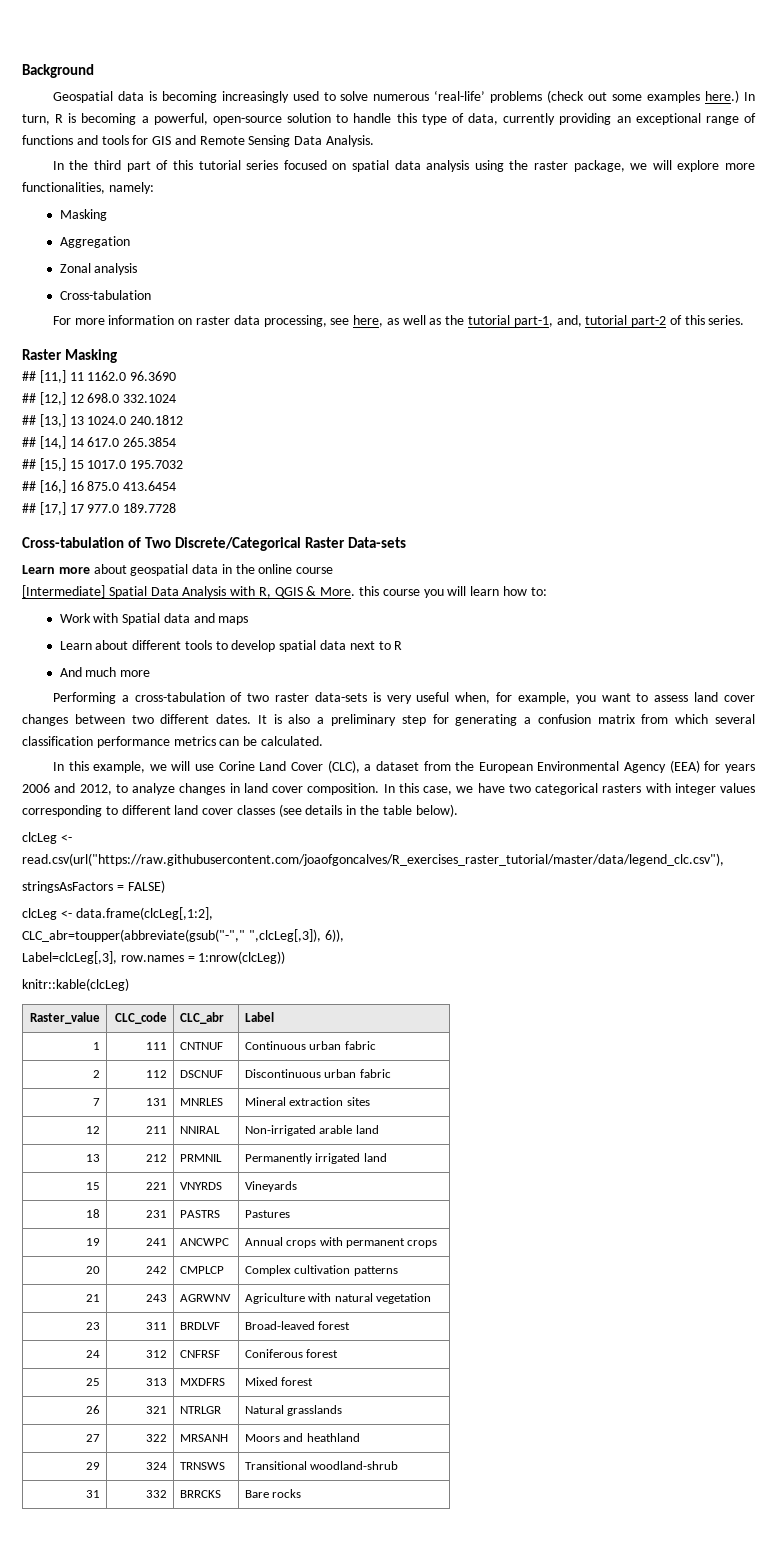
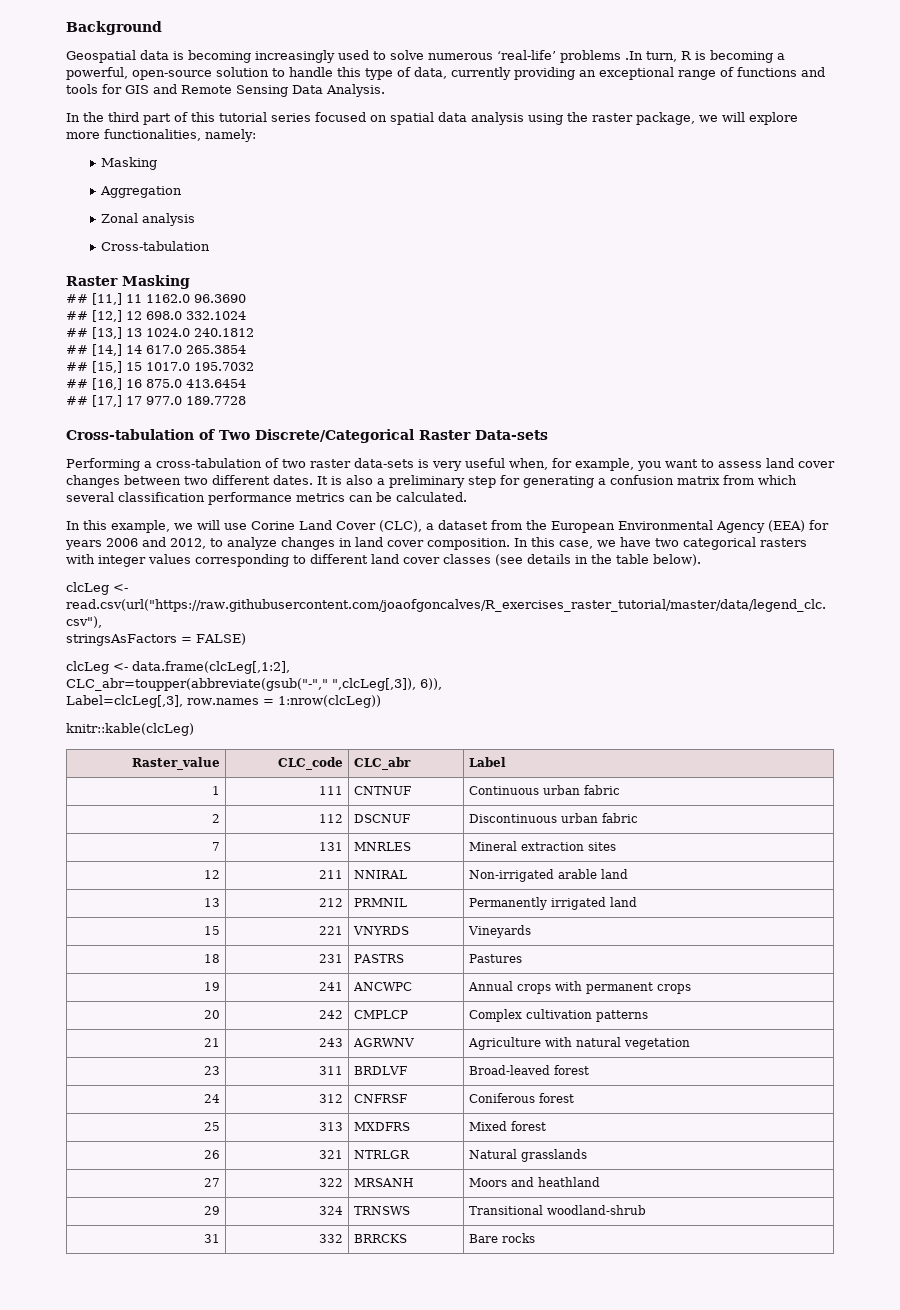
- Geospatial data is becoming increasingly used to solve numerous ‘real-life’ problems (check out some examples here.) In turn, R is becoming a powerful, open-source solution to handle this type of data, currently providing an exceptional range of functions and tools for GIS and Remote Sensing Data Analysis.
+ Geospatial data is becoming increasingly used to solve numerous ‘real-life’ problems .In turn, R is becoming a powerful, open-source solution to handle this type of data, currently providing an exceptional range of functions and tools for GIS and Remote Sensing Data Analysis.
- For more information on raster data processing, see here, as well as the tutorial part-1, and, tutorial part-2 of this series.
- Learn more about geospatial data in the online course
- [Intermediate] Spatial Data Analysis with R, QGIS & More. this course you will learn how to:
- Work with Spatial data and maps
- Learn about different tools to develop spatial data next to R
- And much more

